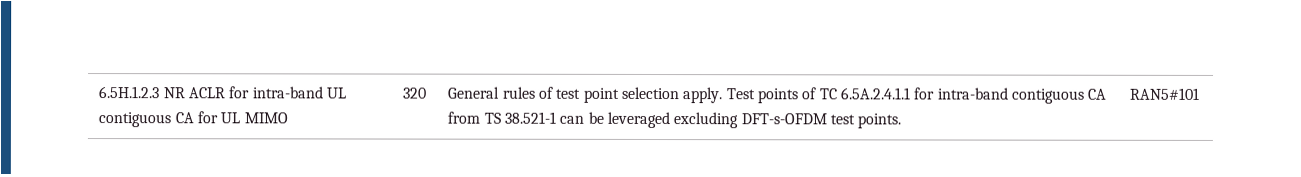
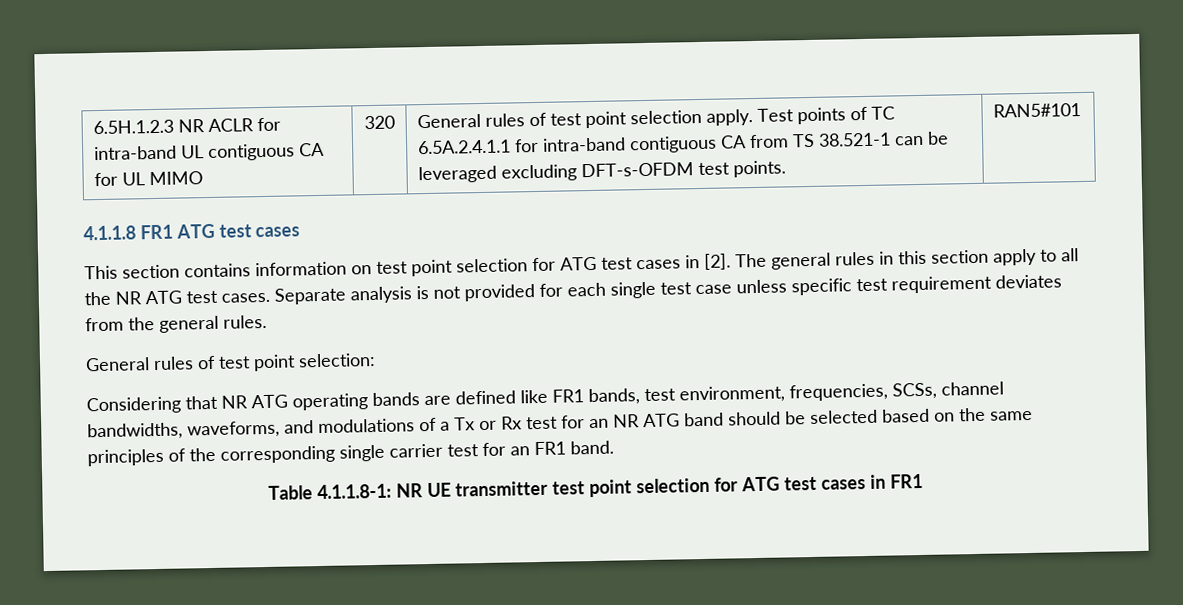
+ 4.1.1.8 FR1 ATG test cases
+ This section contains information on test point selection for ATG test cases in [2]. The general rules in this section apply to all the NR ATG test cases. Separate analysis is not provided for each single test case unless specific test requirement deviates from the general rules.
+ General rules of test point selection:
+ Considering that NR ATG operating bands are defined like FR1 bands, test environment, frequencies, SCSs, channel bandwidths, waveforms, and modulations of a Tx or Rx test for an NR ATG band should be selected based on the same principles of the corresponding single carrier test for an FR1 band.
+ Table 4.1.1.8-1: NR UE transmitter test point selection for ATG test cases in FR1

